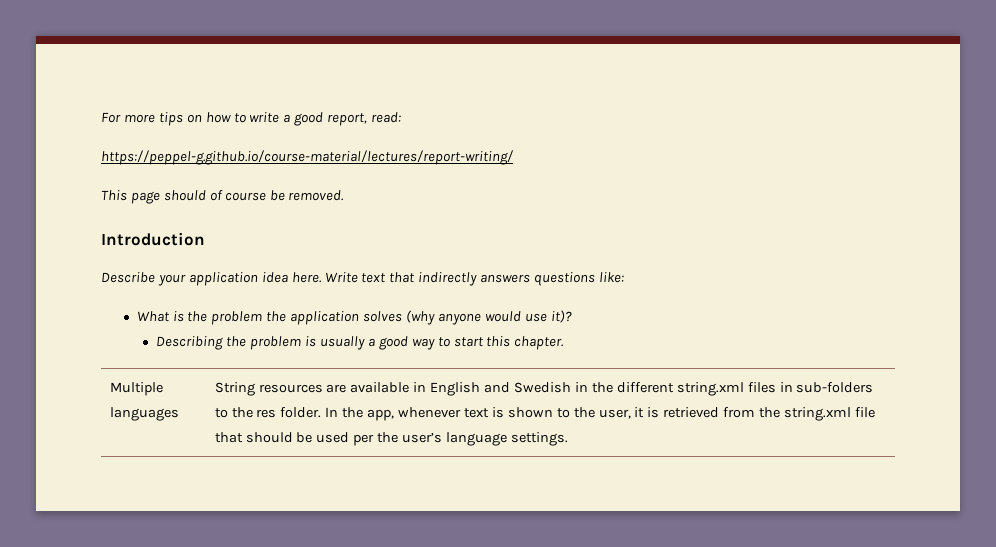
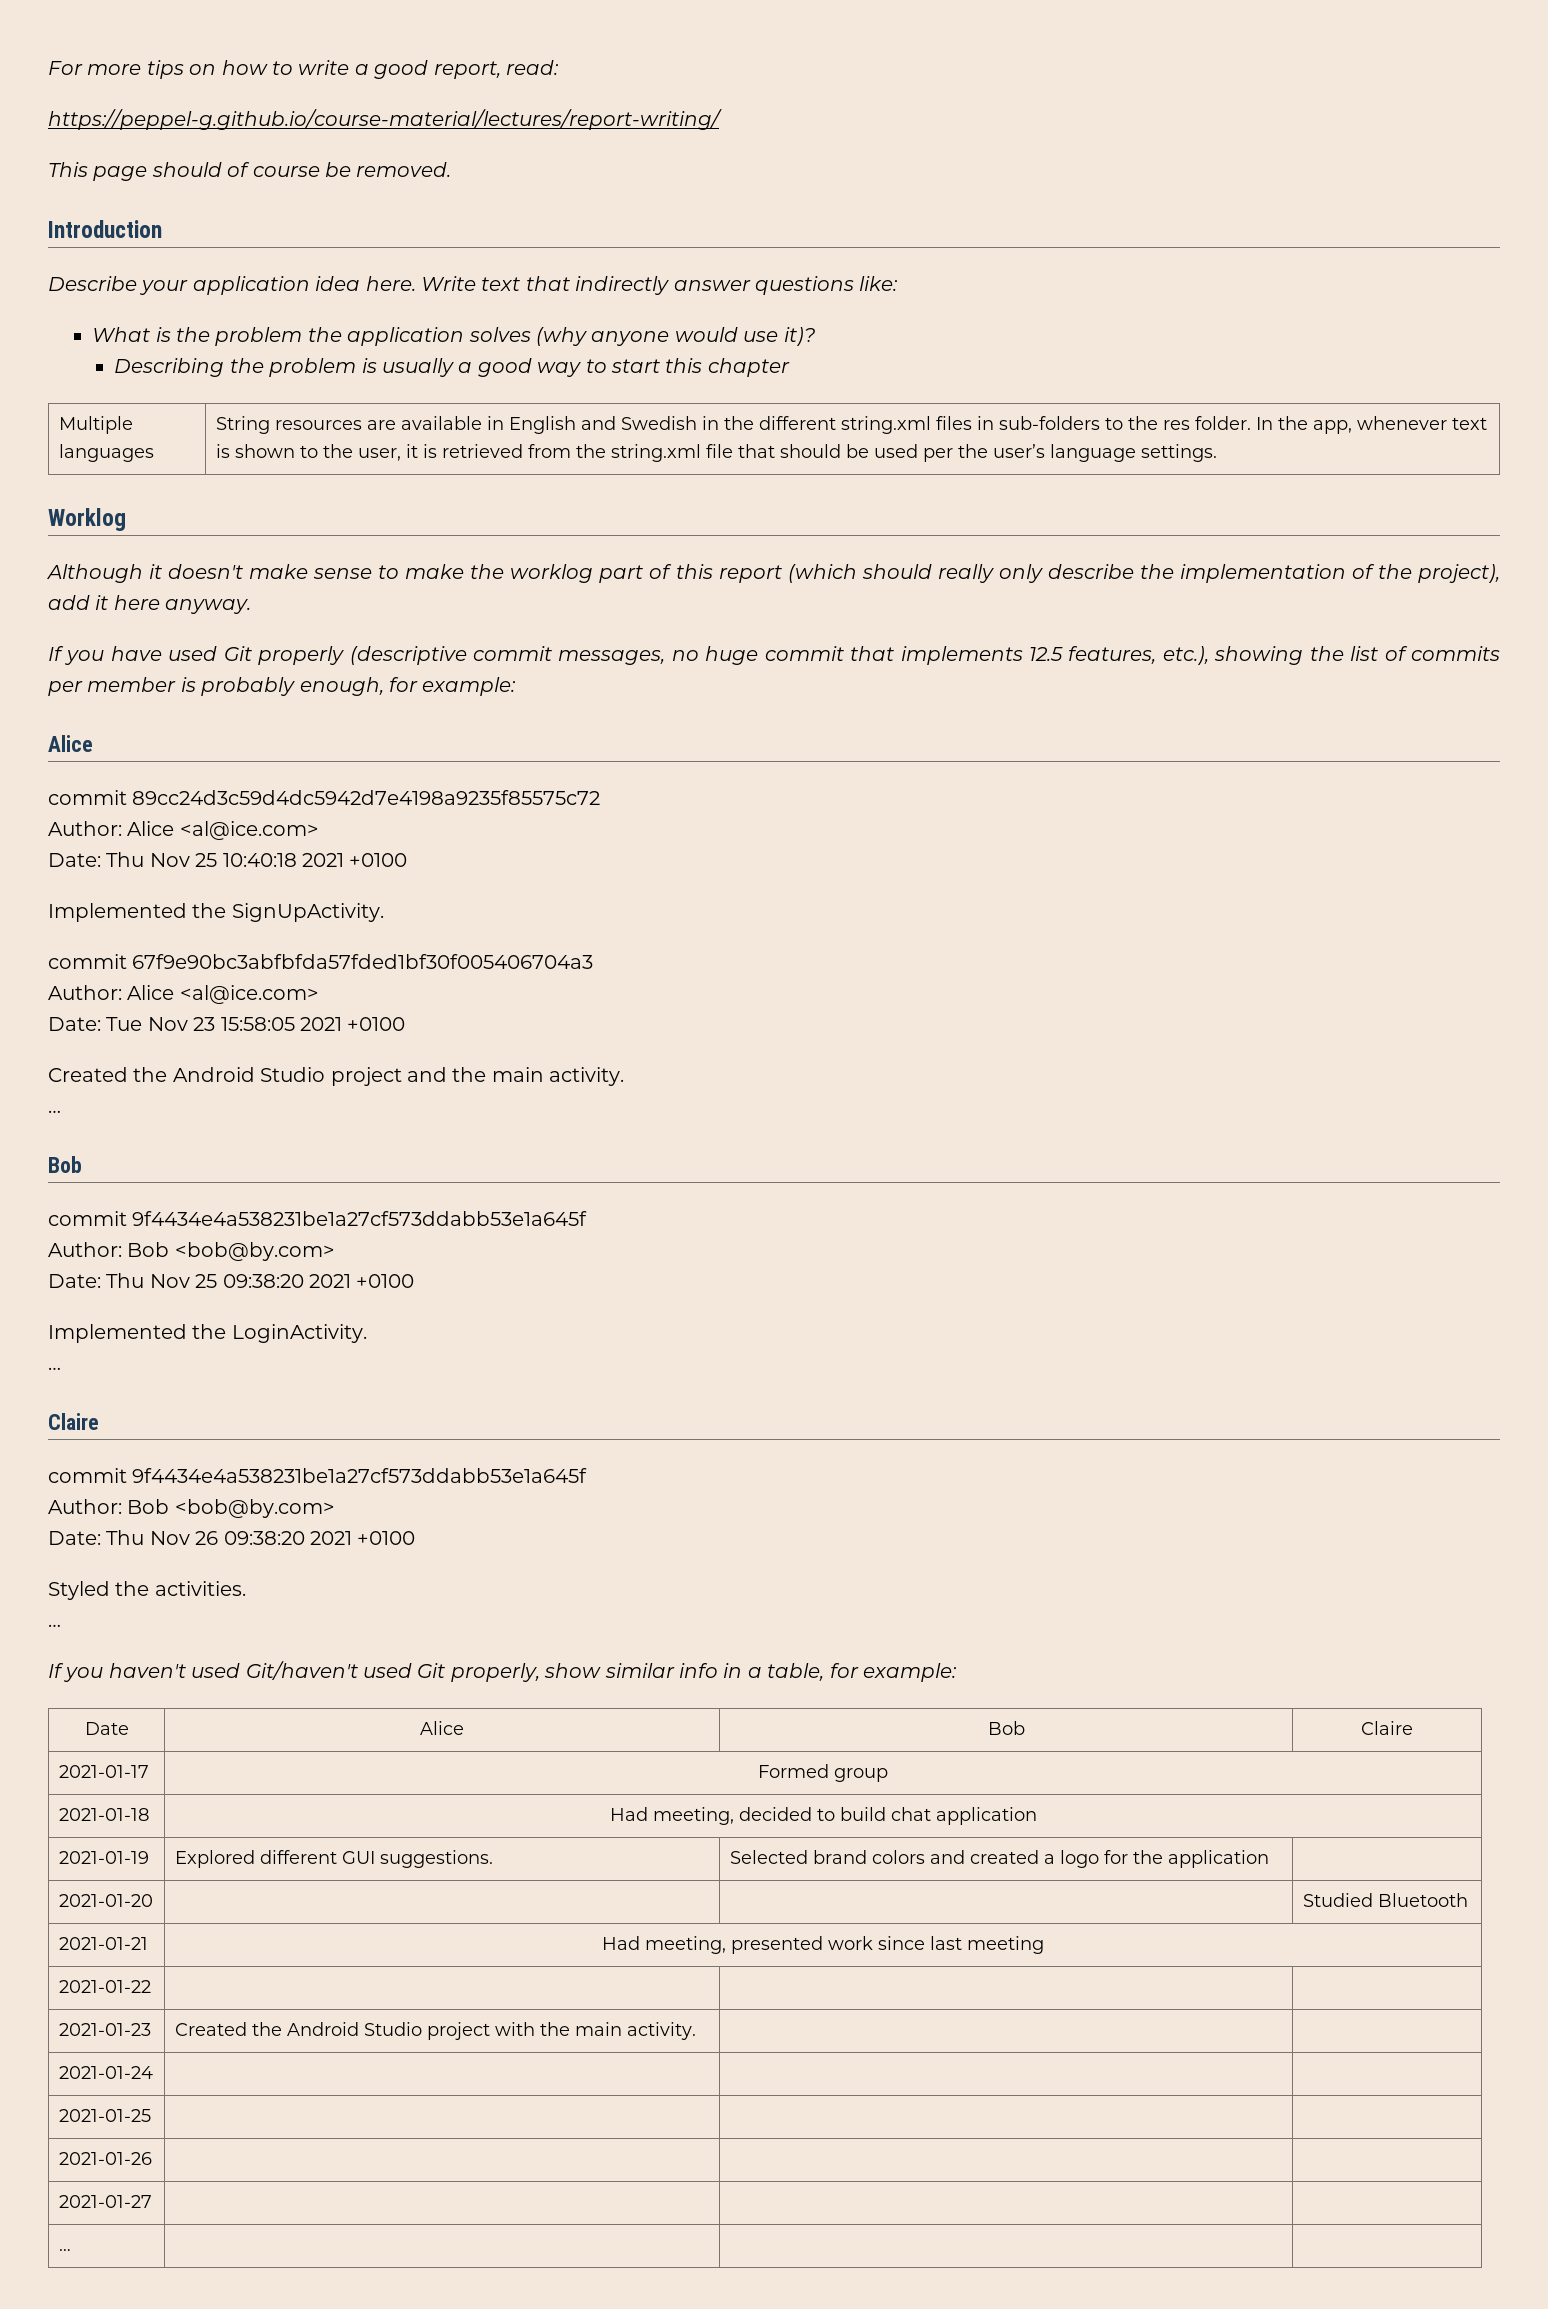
- Write text that indirectly answers questions like:
+ Write text that indirectly answer questions like:
- Describing the problem is usually a good way to start this chapter.
+ Describing the problem is usually a good way to start this chapter
+ Worklog
+ Although it doesn't make sense to make the worklog part of this report (which should really only describe the implementation of the project), add it here anyway.
+ If you have used Git properly (descriptive commit messages, no huge commit that implements 12.5 features, etc.), showing the list of commits per member is probably enough, for example:
+ Alice
+ commit 89cc24d3c59d4dc5942d7e4198a9235f85575c72
+ Author: Alice <al@ice.com>
+ Date: Thu Nov 25 10:40:18 2021 +0100
+ Implemented the SignUpActivity.
+ commit 67f9e90bc3abfbfda57fded1bf30f005406704a3
+ Author: Alice <al@ice.com>
+ Date: Tue Nov 23 15:58:05 2021 +0100
+ Created the Android Studio project and the main activity.
+ …
+ Bob
+ commit 9f4434e4a538231be1a27cf573ddabb53e1a645f
+ Author: Bob <bob@by.com>
+ Date: Thu Nov 25 09:38:20 2021 +0100
+ Implemented the LoginActivity.
+ …
+ Claire
+ commit 9f4434e4a538231be1a27cf573ddabb53e1a645f
+ Author: Bob <bob@by.com>
+ Date: Thu Nov 26 09:38:20 2021 +0100
+ Styled the activities.
+ …
+ If you haven't used Git/haven't used Git properly, show similar info in a table, for example:
+ Date | Alice | Bob | Claire
+ 2021-01-17 | Formed group
+ 2021-01-18 | Had meeting, decided to build chat application
+ 2021-01-19 | Explored different GUI suggestions. | Selected brand colors and created a logo for the application |
+ 2021-01-20 | | | Studied Bluetooth
+ 2021-01-21 | Had meeting, presented work since last meeting
+ 2021-01-22 | | |
+ 2021-01-23 | Created the Android Studio project with the main activity. | |
+ 2021-01-24 | | |
+ 2021-01-25 | | |
+ 2021-01-26 | | |
+ 2021-01-27 | | |
+ … | | |

